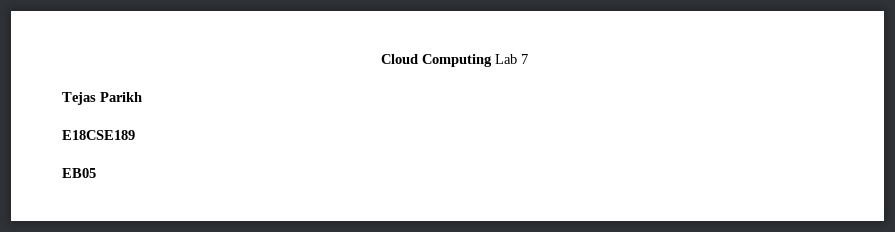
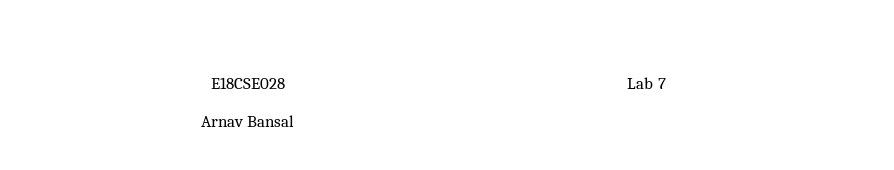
- Cloud Computing Lab 7
+ E18CSE028
+ Arnav Bansal
+ Lab 7
- Tejas Parikh
- E18CSE189
- EB05

